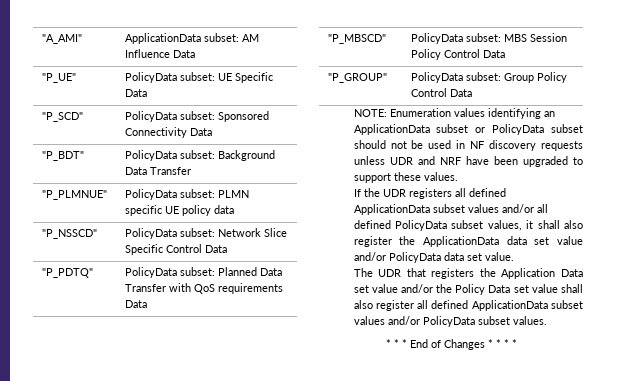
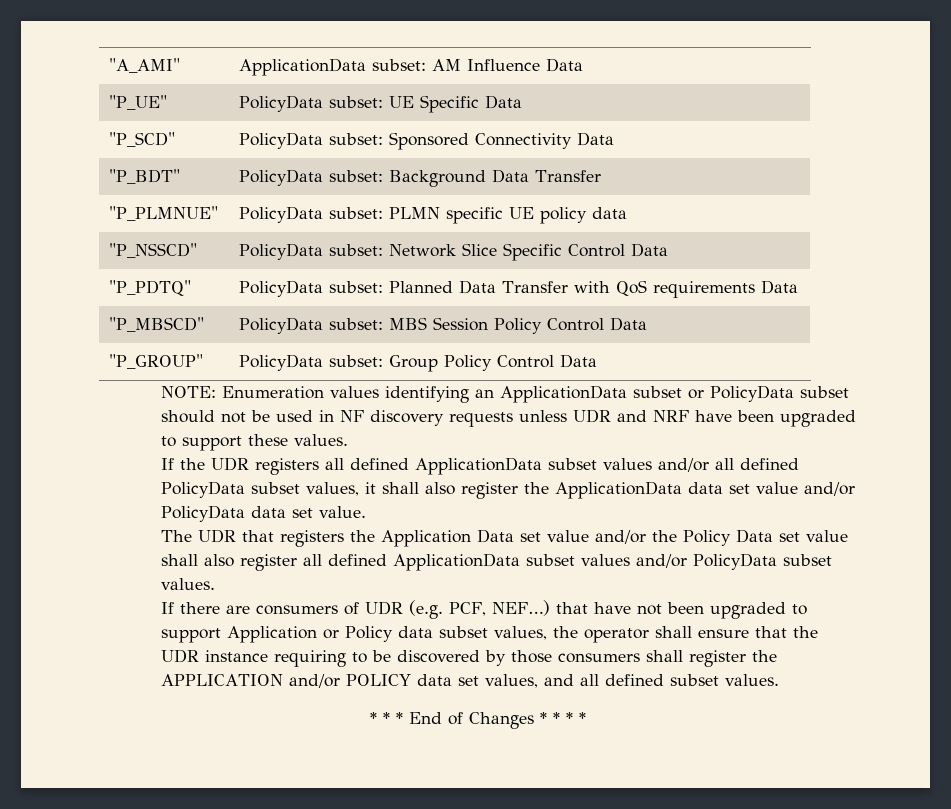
+ If there are consumers of UDR (e.g. PCF, NEF…) that have not been upgraded to support Application or Policy data subset values, the operator shall ensure that the UDR instance requiring to be discovered by those consumers shall register the APPLICATION and/or POLICY data set values, and all defined subset values.

